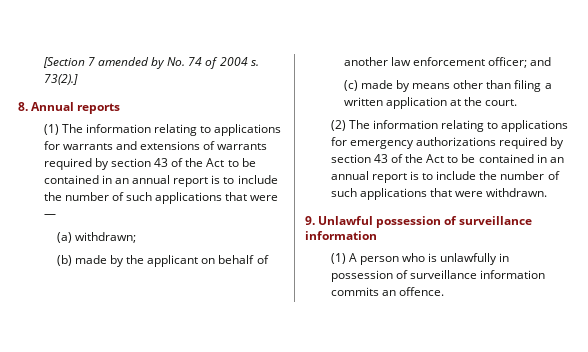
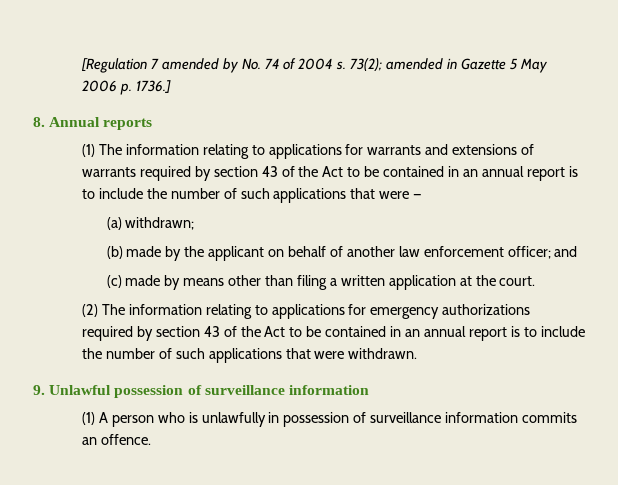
- [Section 7 amended by No. 74 of 2004 s.
+ [Regulation 7 amended by No. 74 of 2004 s.
- 73(2).]
+ 73(2); amended in Gazette 5 May 2006 p. 1736.]

